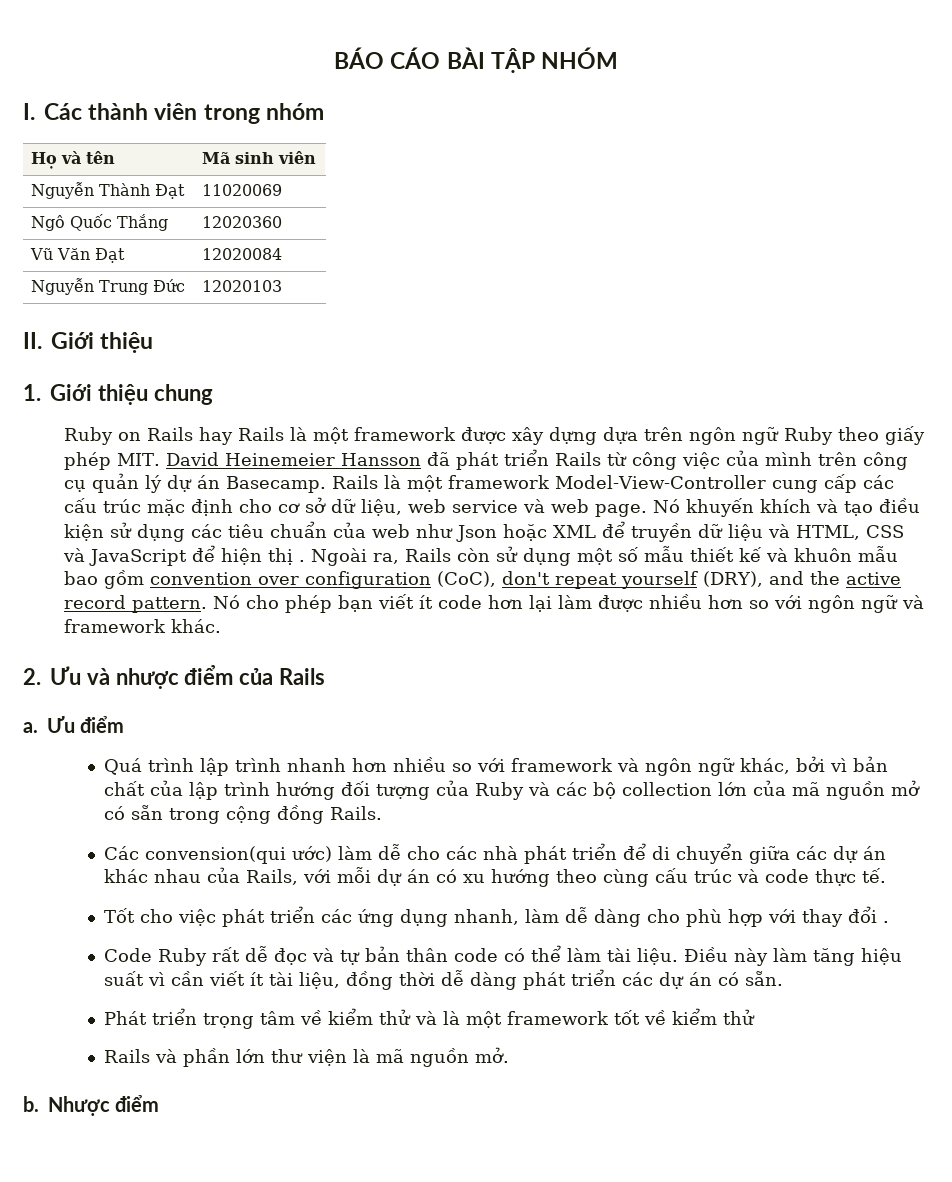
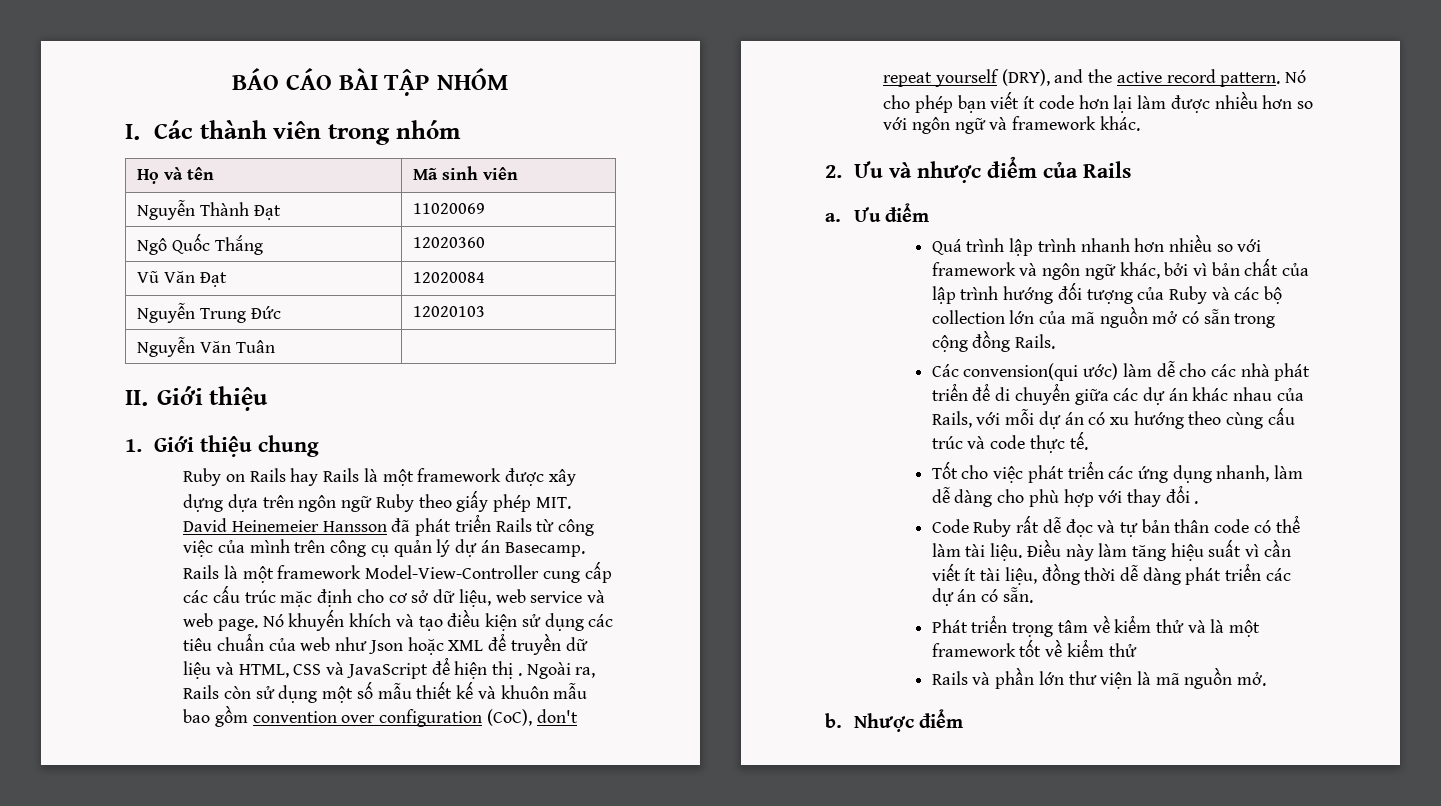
+ Nguyễn Văn Tuân |

